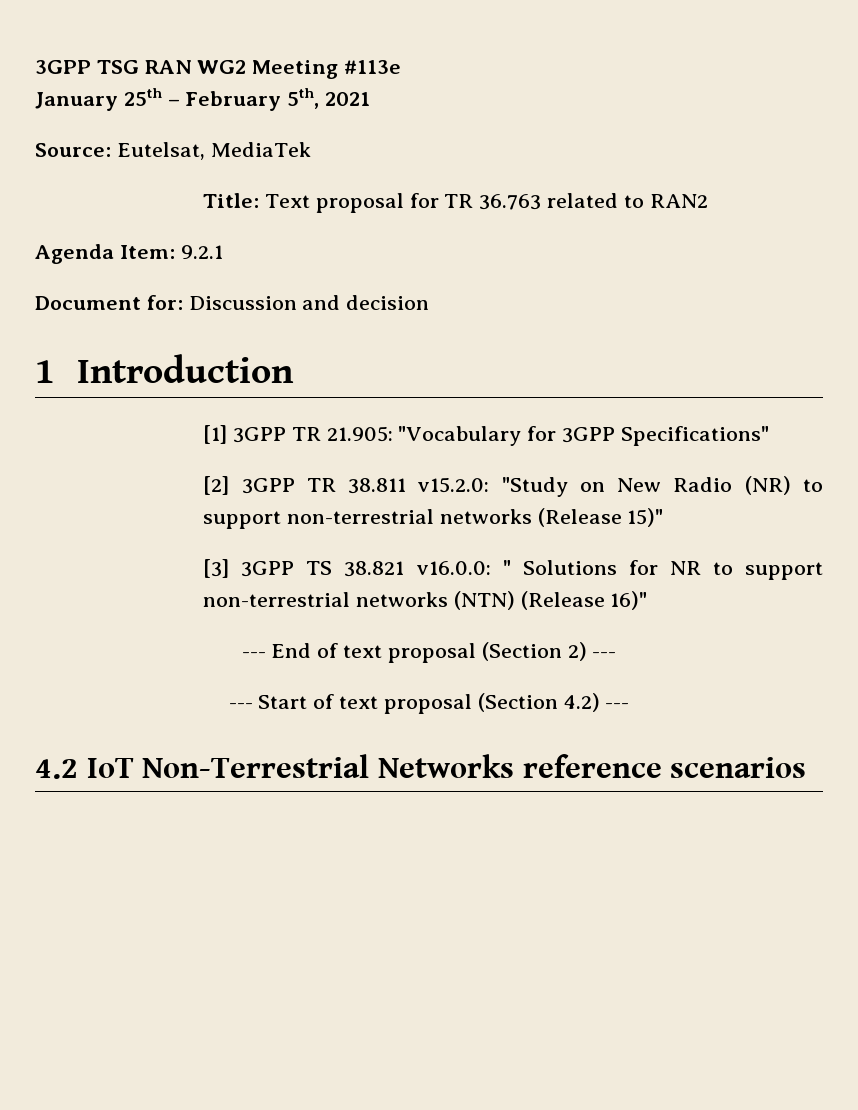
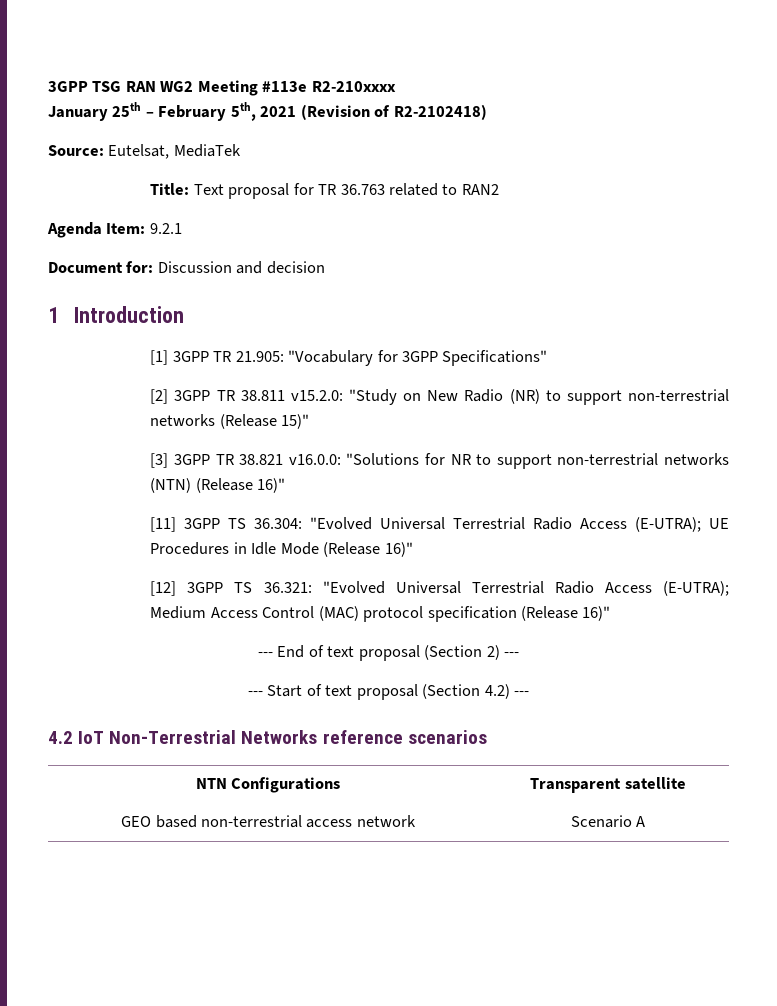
- 3GPP TSG RAN WG2 Meeting #113e
+ 3GPP TSG RAN WG2 Meeting #113e R2-210xxxx
- January 25th – February 5th, 2021
+ January 25th – February 5th, 2021 (Revision of R2-2102418)
- [3] 3GPP TS 38.821 v16.0.0: " Solutions for NR to support non-terrestrial networks (NTN) (Release 16)"
+ [3] 3GPP TR 38.821 v16.0.0: "Solutions for NR to support non-terrestrial networks (NTN) (Release 16)"
+ [11] 3GPP TS 36.304: "Evolved Universal Terrestrial Radio Access (E-UTRA); UE Procedures in Idle Mode (Release 16)"
+ [12] 3GPP TS 36.321: "Evolved Universal Terrestrial Radio Access (E-UTRA); Medium Access Control (MAC) protocol specification (Release 16)"
+ NTN Configurations | Transparent satellite
+ GEO based non-terrestrial access network | Scenario A

